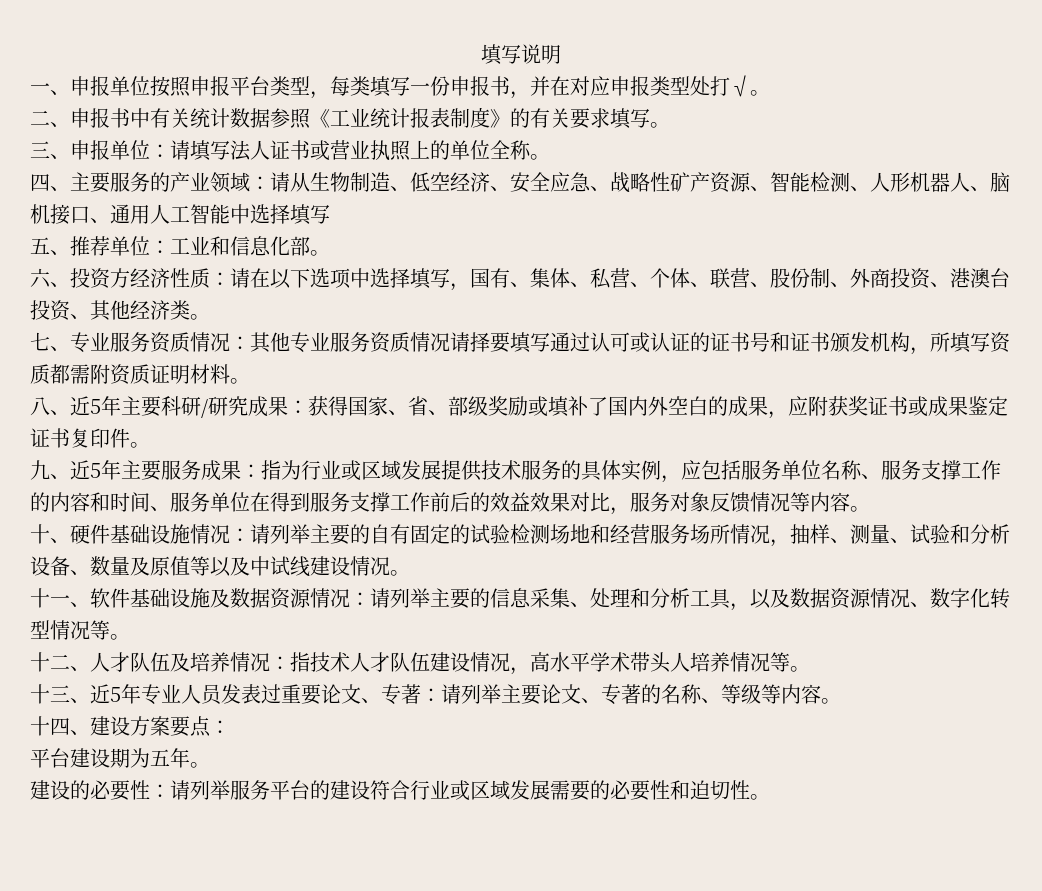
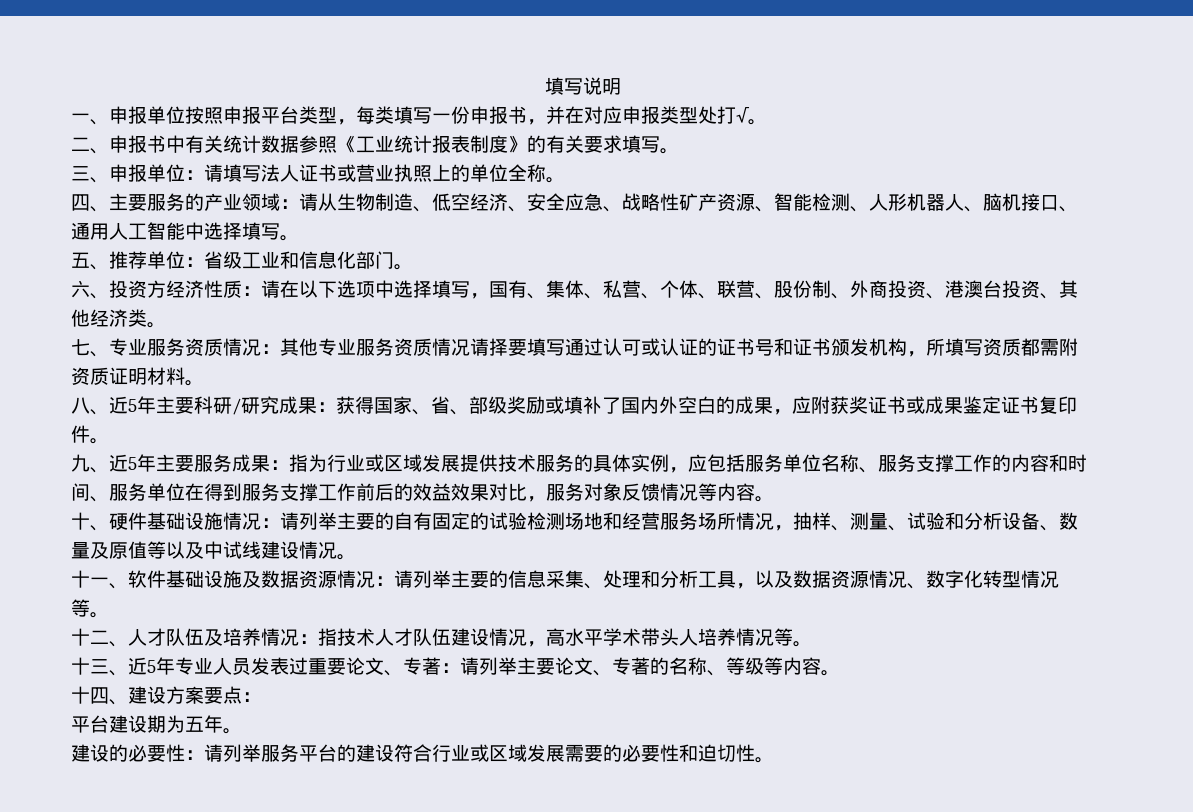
- 四、主要服务的产业领域：请从生物制造、低空经济、安全应急、战略性矿产资源、智能检测、人形机器人、脑机接口、通用人工智能中选择填写
+ 四、主要服务的产业领域：请从生物制造、低空经济、安全应急、战略性矿产资源、智能检测、人形机器人、脑机接口、通用人工智能中选择填写。
- 五、推荐单位：工业和信息化部。
+ 五、推荐单位：省级工业和信息化部门。

